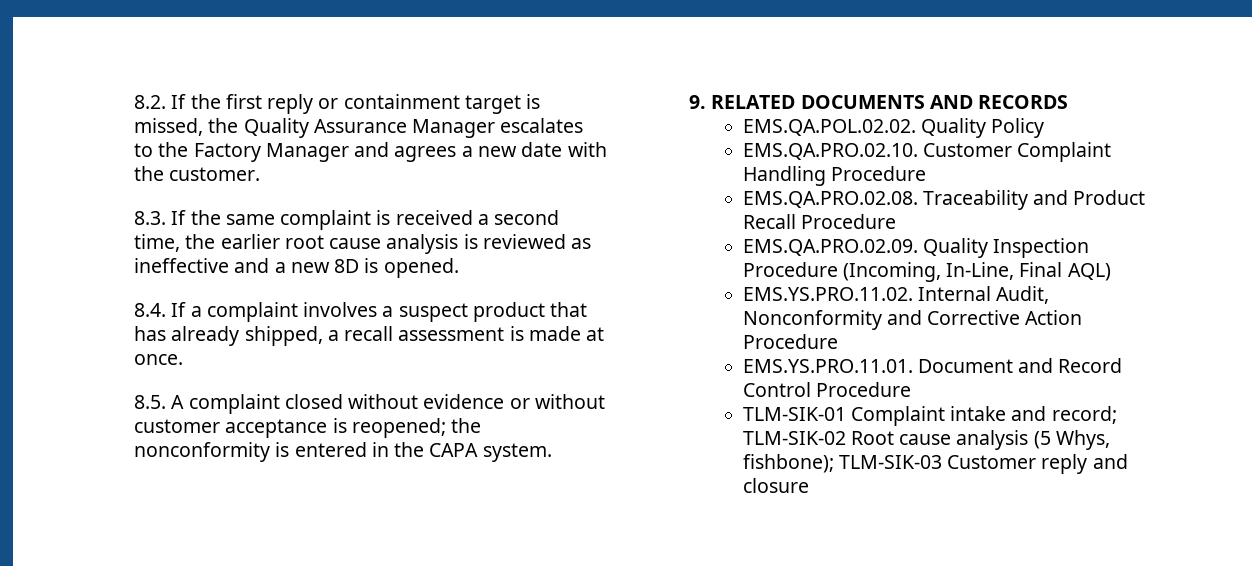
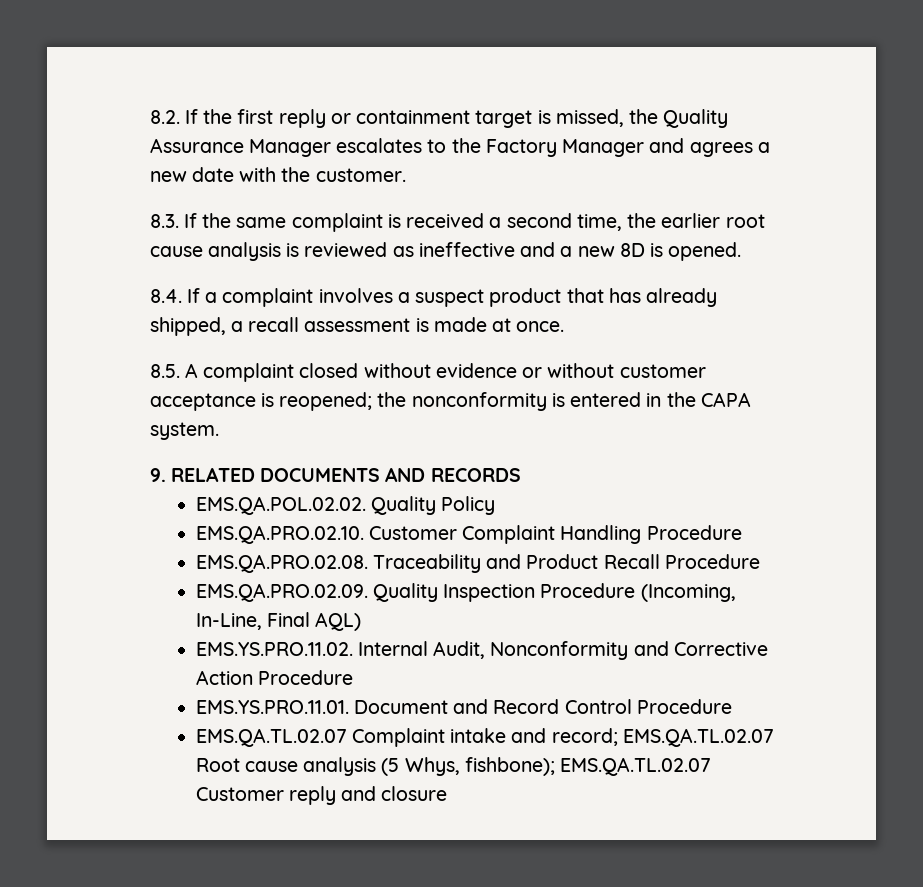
- TLM-SIK-01 Complaint intake and record; TLM-SIK-02 Root cause analysis (5 Whys, fishbone); TLM-SIK-03 Customer reply and closure
+ EMS.QA.TL.02.07 Complaint intake and record; EMS.QA.TL.02.07 Root cause analysis (5 Whys, fishbone); EMS.QA.TL.02.07 Customer reply and closure

